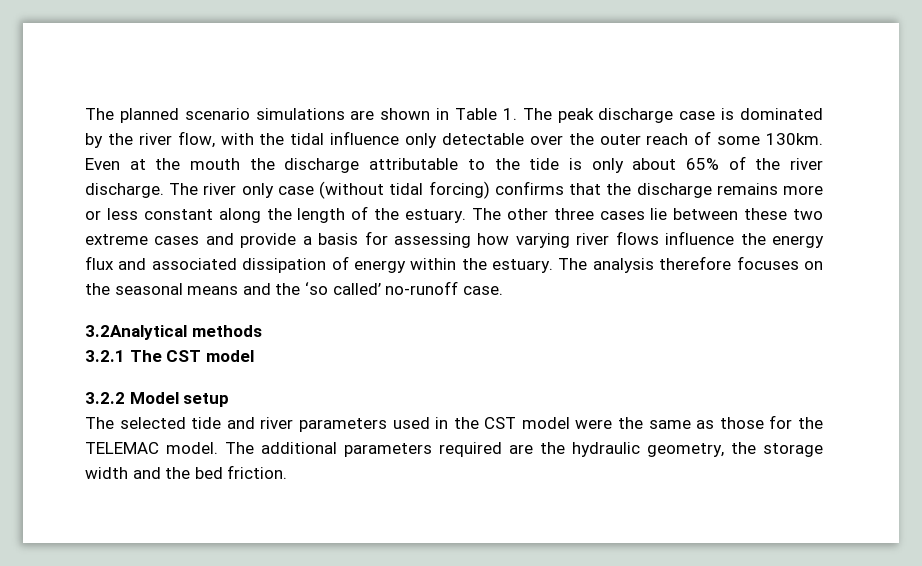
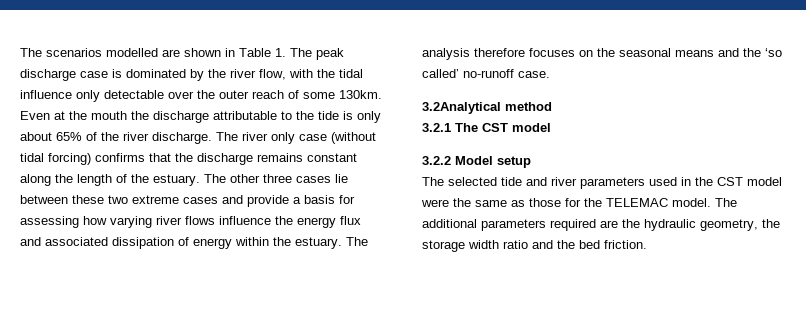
- The planned scenario simulations are shown in Table 1. The peak discharge case is dominated by the river flow, with the tidal influence only detectable over the outer reach of some 130km.
+ The scenarios modelled are shown in Table 1. The peak discharge case is dominated by the river flow, with the tidal influence only detectable over the outer reach of some 130km.
- The river only case (without tidal forcing) confirms that the discharge remains more or less constant along the length of the estuary.
+ The river only case (without tidal forcing) confirms that the discharge remains constant along the length of the estuary.
- 3.2Analytical methods
+ 3.2Analytical method
- The additional parameters required are the hydraulic geometry, the storage width and the bed friction.
+ The additional parameters required are the hydraulic geometry, the storage width ratio and the bed friction.

